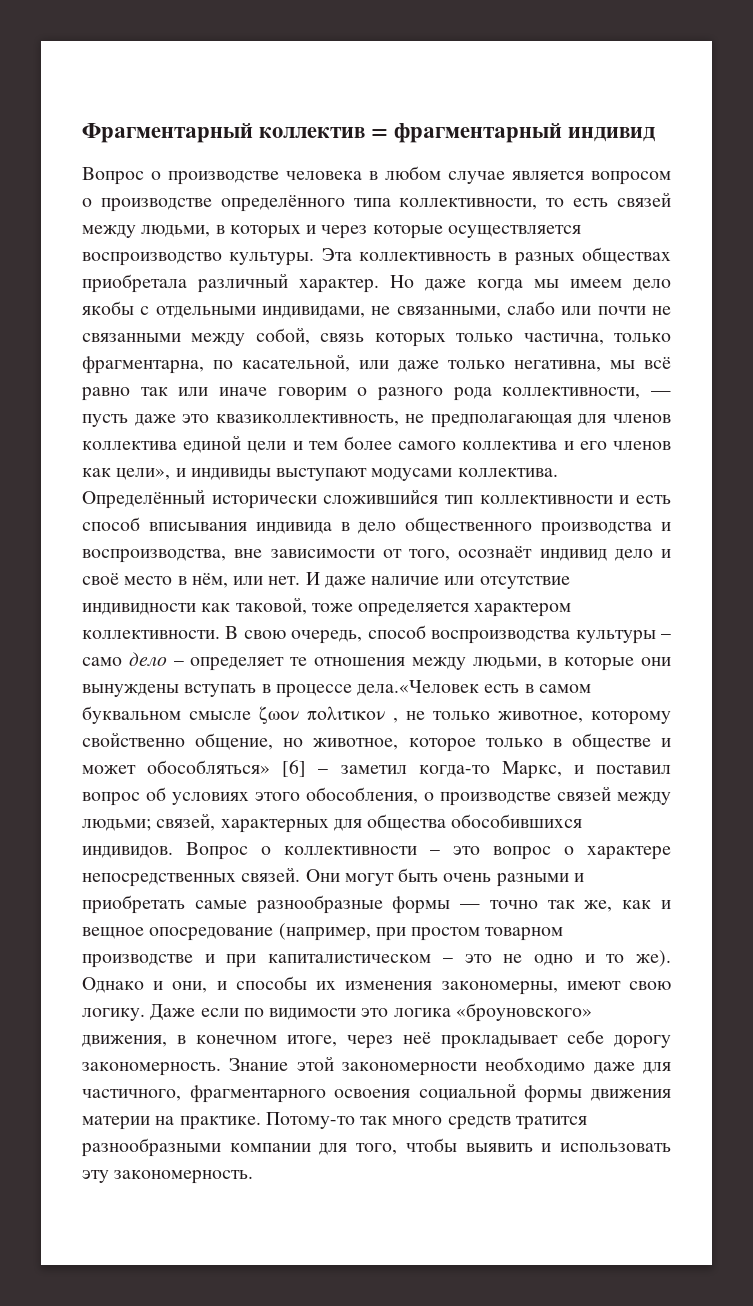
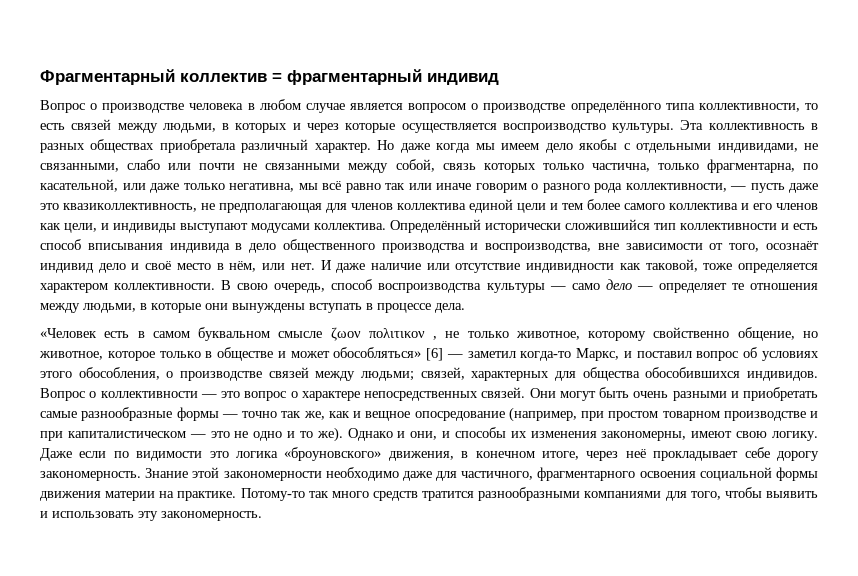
- Но даже когда мы имеем дело якобы с отдельными индивидами, не связанными, слабо или почти не связанными между собой, связь которых только частична, только фрагментарна, по касательной, или даже только негативна, мы всё равно так или иначе говорим о разного рода коллективности, — пусть даже это квазиколлективность, не предполагающая для членов коллектива единой цели и тем более самого коллектива и его членов как цели», и индивиды выступают модусами коллектива.
+ Но даже когда мы имеем дело якобы с отдельными индивидами, не связанными, слабо или почти не связанными между собой, связь которых только частична, только фрагментарна, по касательной, или даже только негативна, мы всё равно так или иначе говорим о разного рода коллективности, — пусть даже это квазиколлективность, не предполагающая для членов коллектива единой цели и тем более самого коллектива и его членов как цели, и индивиды выступают модусами коллектива.
- В свою очередь, способ воспроизводства культуры – само дело – определяет те отношения между людьми, в которые они вынуждены вступать в процессе дела.«Человек есть в самом буквальном смысле ζωον πολιτικον , не только животное, которому свойственно общение, но животное, которое только в обществе и может обособляться» [6] – заметил когда-то Маркс, и поставил вопрос об условиях этого обособления, о производстве связей между людьми;
+ В свою очередь, способ воспроизводства культуры — само дело — определяет те отношения между людьми, в которые они вынуждены вступать в процессе дела.
+ «Человек есть в самом буквальном смысле ζωον πολιτικον , не только животное, которому свойственно общение, но животное, которое только в обществе и может обособляться» [6] — заметил когда-то Маркс, и поставил вопрос об условиях этого обособления, о производстве связей между людьми;
- Вопрос о коллективности – это вопрос о характере непосредственных связей.
+ Вопрос о коллективности — это вопрос о характере непосредственных связей.
- Они могут быть очень разными и приобретать самые разнообразные формы — точно так же, как и вещное опосредование (например, при простом товарном производстве и при капиталистическом – это не одно и то же).
+ Они могут быть очень разными и приобретать самые разнообразные формы — точно так же, как и вещное опосредование (например, при простом товарном производстве и при капиталистическом — это не одно и то же).
- Потому-то так много средств тратится разнообразными компании для того, чтобы выявить и использовать эту закономерность.
+ Потому-то так много средств тратится разнообразными компаниями для того, чтобы выявить и использовать эту закономерность.

